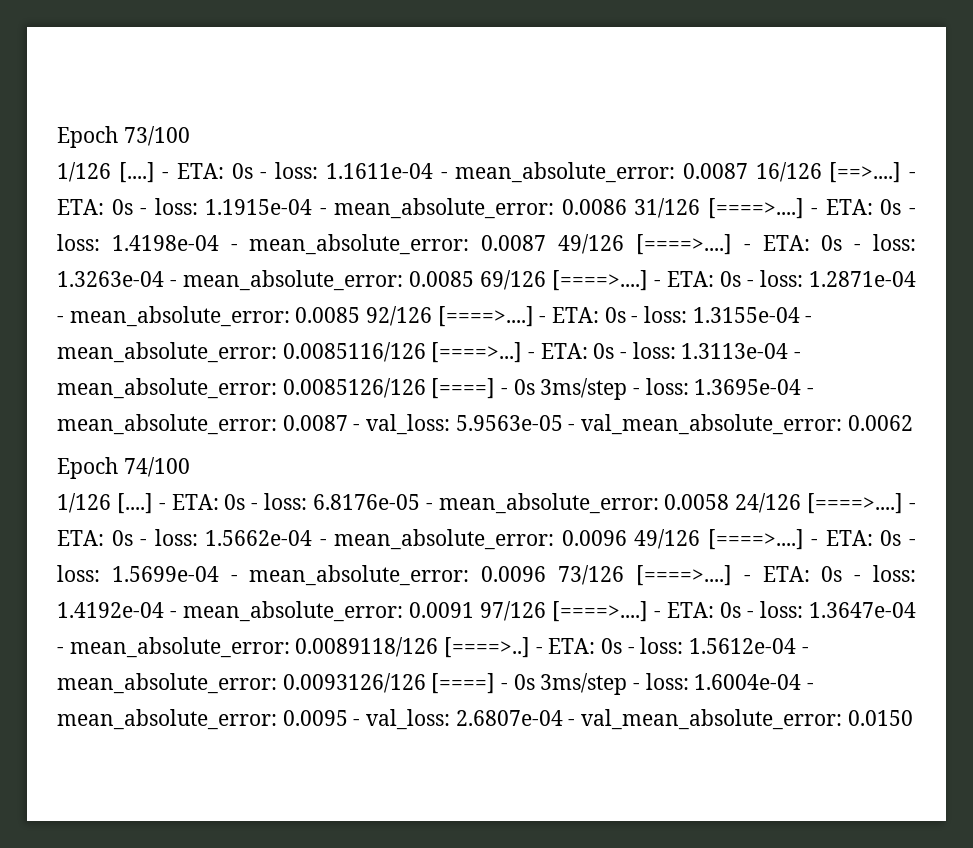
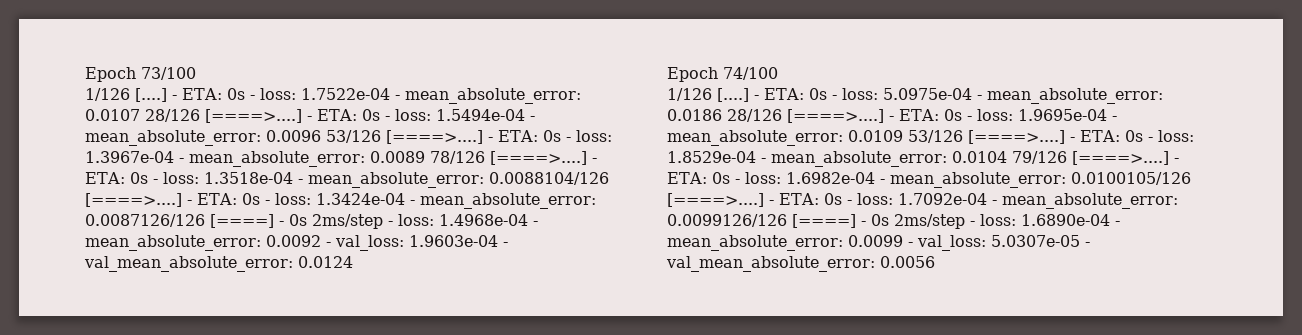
- - ETA: 0s - loss: 1.1611e-04 - mean_absolute_error: 0.0087 16/126 [==>....] - ETA: 0s - loss: 1.1915e-04 - mean_absolute_error: 0.0086 31/126 [====>....] - ETA: 0s - loss: 1.4198e-04 - mean_absolute_error: 0.0087 49/126 [====>....] - ETA: 0s - loss: 1.3263e-04 - mean_absolute_error: 0.0085 69/126 [====>....] - ETA: 0s - loss: 1.2871e-04 - mean_absolute_error: 0.0085 92/126 [====>....] - ETA: 0s - loss: 1.3155e-04 - mean_absolute_error: 0.0085116/126 [====>...] - ETA: 0s - loss: 1.3113e-04 - mean_absolute_error: 0.0085126/126 [====] - 0s 3ms/step - loss: 1.3695e-04 - mean_absolute_error: 0.0087 - val_loss: 5.9563e-05 - val_mean_absolute_error: 0.0062
+ - ETA: 0s - loss: 1.7522e-04 - mean_absolute_error: 0.0107 28/126 [====>....] - ETA: 0s - loss: 1.5494e-04 - mean_absolute_error: 0.0096 53/126 [====>....] - ETA: 0s - loss: 1.3967e-04 - mean_absolute_error: 0.0089 78/126 [====>....] - ETA: 0s - loss: 1.3518e-04 - mean_absolute_error: 0.0088104/126 [====>....] - ETA: 0s - loss: 1.3424e-04 - mean_absolute_error: 0.0087126/126 [====] - 0s 2ms/step - loss: 1.4968e-04 - mean_absolute_error: 0.0092 - val_loss: 1.9603e-04 - val_mean_absolute_error: 0.0124
- - ETA: 0s - loss: 6.8176e-05 - mean_absolute_error: 0.0058 24/126 [====>....] - ETA: 0s - loss: 1.5662e-04 - mean_absolute_error: 0.0096 49/126 [====>....] - ETA: 0s - loss: 1.5699e-04 - mean_absolute_error: 0.0096 73/126 [====>....] - ETA: 0s - loss: 1.4192e-04 - mean_absolute_error: 0.0091 97/126 [====>....] - ETA: 0s - loss: 1.3647e-04 - mean_absolute_error: 0.0089118/126 [====>..] - ETA: 0s - loss: 1.5612e-04 - mean_absolute_error: 0.0093126/126 [====] - 0s 3ms/step - loss: 1.6004e-04 - mean_absolute_error: 0.0095 - val_loss: 2.6807e-04 - val_mean_absolute_error: 0.0150
+ - ETA: 0s - loss: 5.0975e-04 - mean_absolute_error: 0.0186 28/126 [====>....] - ETA: 0s - loss: 1.9695e-04 - mean_absolute_error: 0.0109 53/126 [====>....] - ETA: 0s - loss: 1.8529e-04 - mean_absolute_error: 0.0104 79/126 [====>....] - ETA: 0s - loss: 1.6982e-04 - mean_absolute_error: 0.0100105/126 [====>....] - ETA: 0s - loss: 1.7092e-04 - mean_absolute_error: 0.0099126/126 [====] - 0s 2ms/step - loss: 1.6890e-04 - mean_absolute_error: 0.0099 - val_loss: 5.0307e-05 - val_mean_absolute_error: 0.0056

